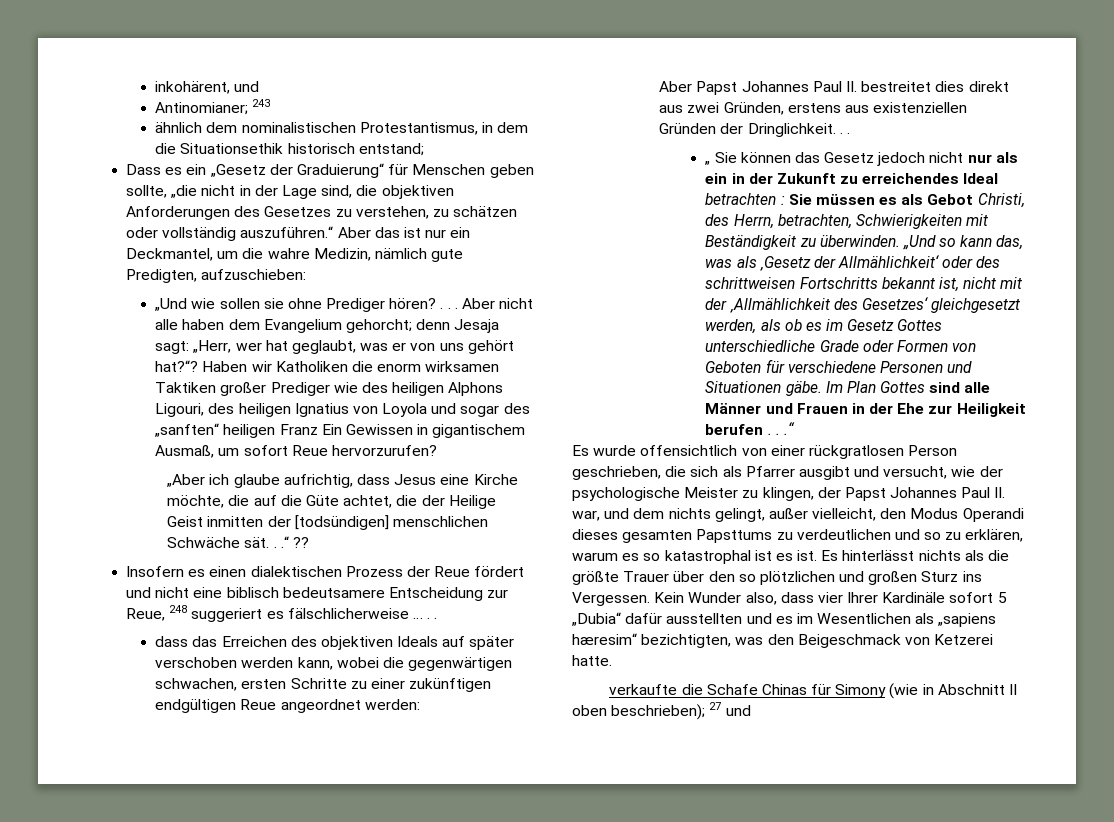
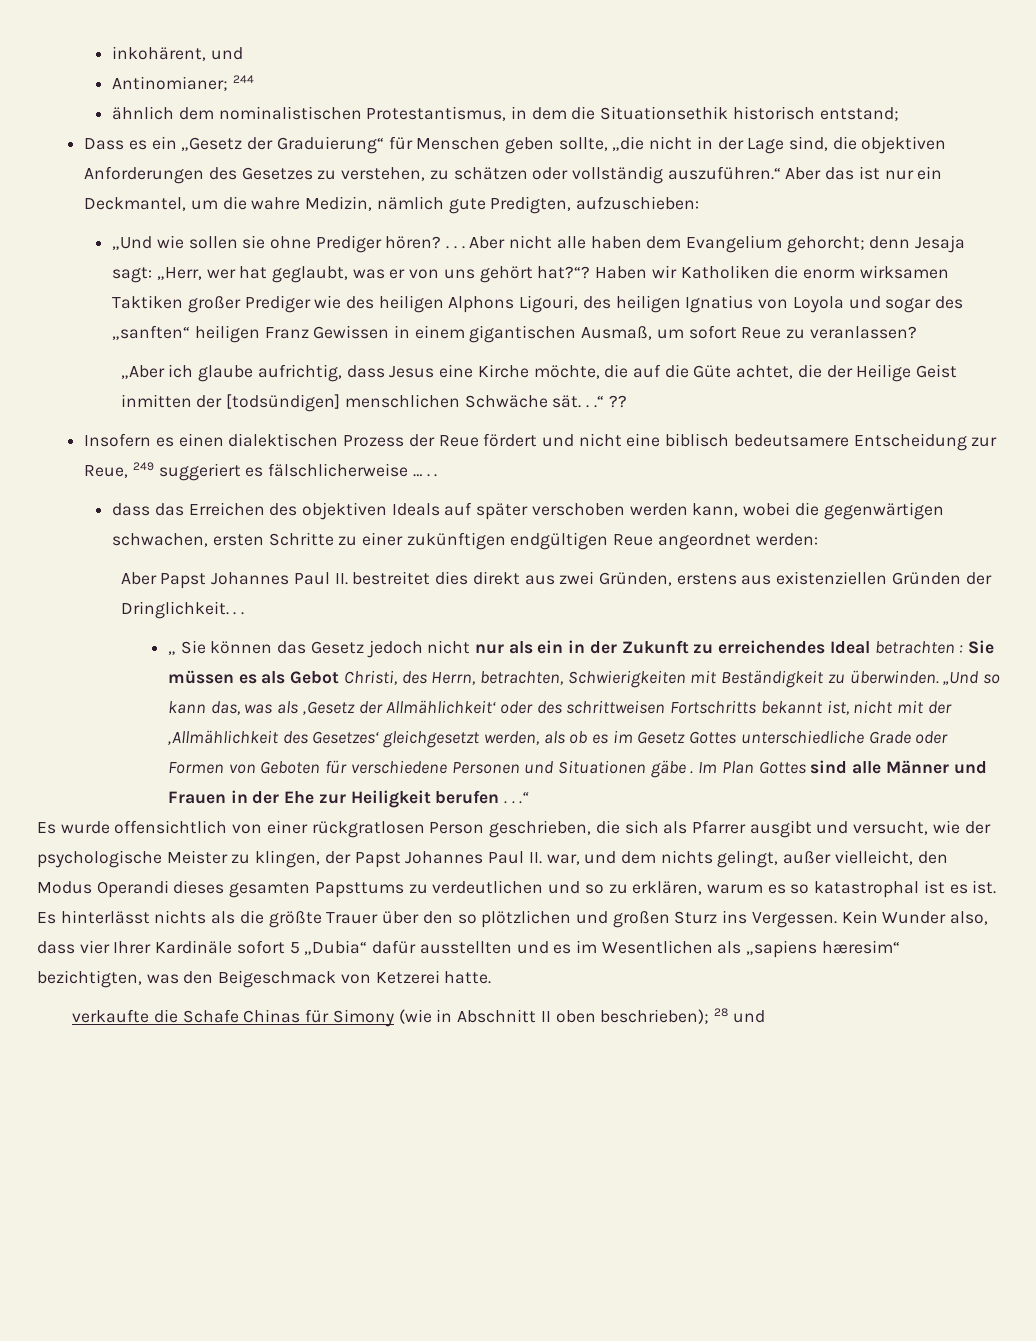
- Antinomianer; 243
+ Antinomianer; 244
- Haben wir Katholiken die enorm wirksamen Taktiken großer Prediger wie des heiligen Alphons Ligouri, des heiligen Ignatius von Loyola und sogar des „sanften“ heiligen Franz Ein Gewissen in gigantischem Ausmaß, um sofort Reue hervorzurufen?
+ Haben wir Katholiken die enorm wirksamen Taktiken großer Prediger wie des heiligen Alphons Ligouri, des heiligen Ignatius von Loyola und sogar des „sanften“ heiligen Franz Gewissen in einem gigantischen Ausmaß, um sofort Reue zu veranlassen?
- Insofern es einen dialektischen Prozess der Reue fördert und nicht eine biblisch bedeutsamere Entscheidung zur Reue, 248 suggeriert es fälschlicherweise … . .
+ Insofern es einen dialektischen Prozess der Reue fördert und nicht eine biblisch bedeutsamere Entscheidung zur Reue, 249 suggeriert es fälschlicherweise … . .
- „Und so kann das, was als ‚Gesetz der Allmählichkeit‘ oder des schrittweisen Fortschritts bekannt ist, nicht mit der ‚Allmählichkeit des Gesetzes‘ gleichgesetzt werden, als ob es im Gesetz Gottes unterschiedliche Grade oder Formen von Geboten für verschiedene Personen und Situationen gäbe.
+ „Und so kann das, was als ‚Gesetz der Allmählichkeit‘ oder des schrittweisen Fortschritts bekannt ist, nicht mit der ‚Allmählichkeit des Gesetzes‘ gleichgesetzt werden, als ob es im Gesetz Gottes unterschiedliche Grade oder Formen von Geboten für verschiedene Personen und Situationen gäbe .
- verkaufte die Schafe Chinas für Simony (wie in Abschnitt II oben beschrieben); 27 und
+ verkaufte die Schafe Chinas für Simony (wie in Abschnitt II oben beschrieben); 28 und

